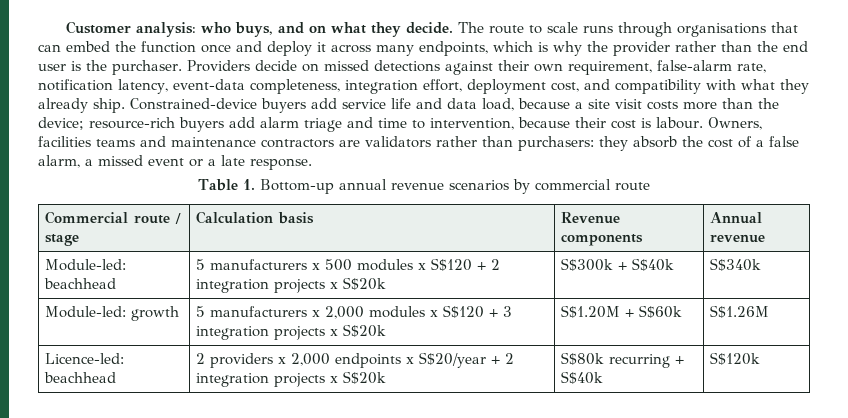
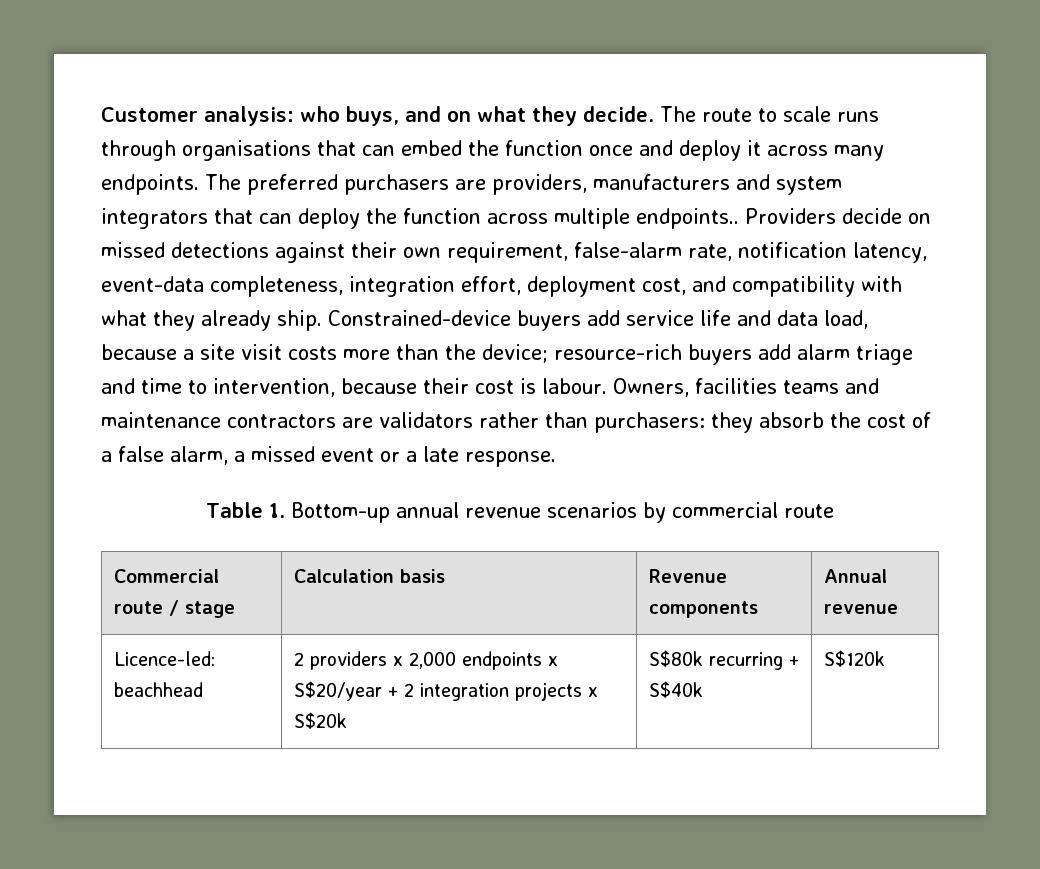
- The route to scale runs through organisations that can embed the function once and deploy it across many endpoints, which is why the provider rather than the end user is the purchaser.
+ The route to scale runs through organisations that can embed the function once and deploy it across many endpoints. The preferred purchasers are providers, manufacturers and system integrators that can deploy the function across multiple endpoints..
- Module-led: beachhead | 5 manufacturers x 500 modules x S$120 + 2 integration projects x S$20k | S$300k + S$40k | S$340k
- Module-led: growth | 5 manufacturers x 2,000 modules x S$120 + 3 integration projects x S$20k | S$1.20M + S$60k | S$1.26M

